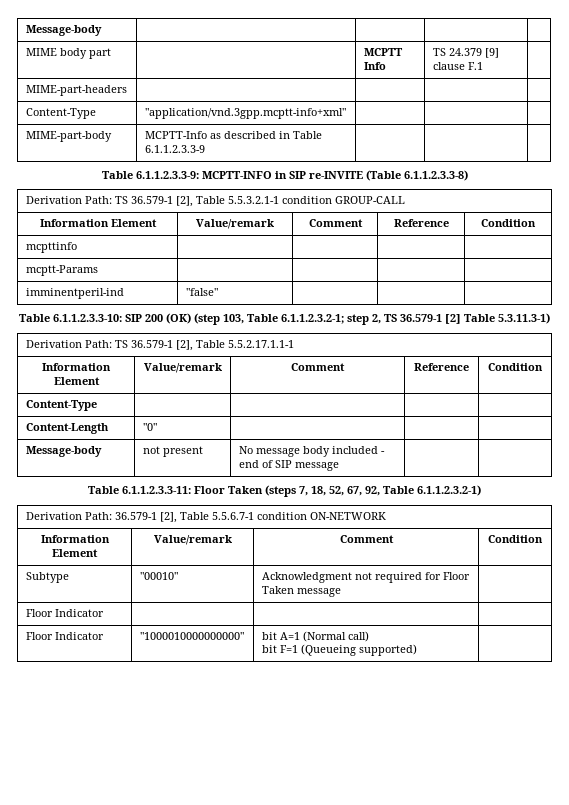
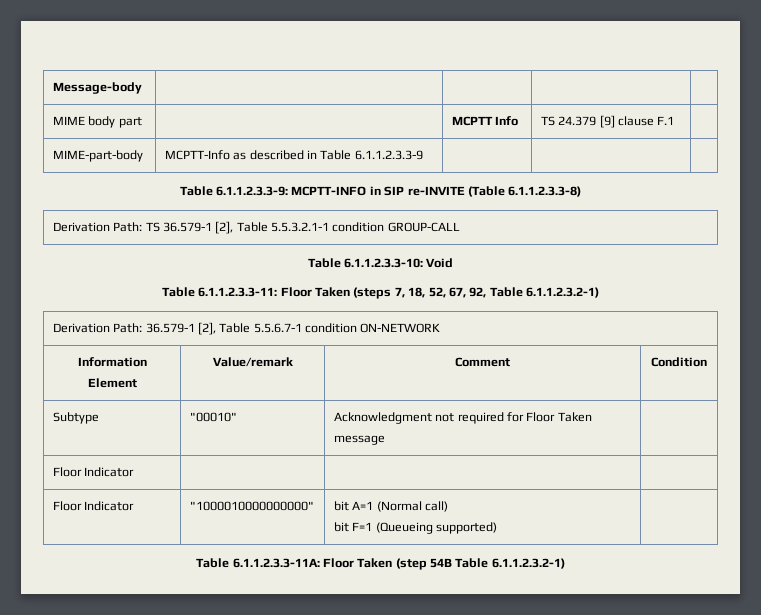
- MIME-part-headers | | | |
- Content-Type | "application/vnd.3gpp.mcptt-info+xml" | | |
  Derivation Path: TS 36.579-1 [2], Table 5.5.3.2.1-1 condition GROUP-CALL
- Information Element | Value/remark | Comment | Reference | Condition
- mcpttinfo | | | |
- mcptt-Params | | | |
- imminentperil-ind | "false" | | |
- Table 6.1.1.2.3.3-10: SIP 200 (OK) (step 103, Table 6.1.1.2.3.2-1; step 2, TS 36.579-1 [2] Table 5.3.11.3-1)
- Derivation Path: TS 36.579-1 [2], Table 5.5.2.17.1.1-1
- Information Element | Value/remark | Comment | Reference | Condition
- Content-Type | | | |
- Content-Length | "0" | | |
- Message-body | not present | No message body included - end of SIP message | |
+ Table 6.1.1.2.3.3-10: Void
+ Table 6.1.1.2.3.3-11A: Floor Taken (step 54B Table 6.1.1.2.3.2-1)

